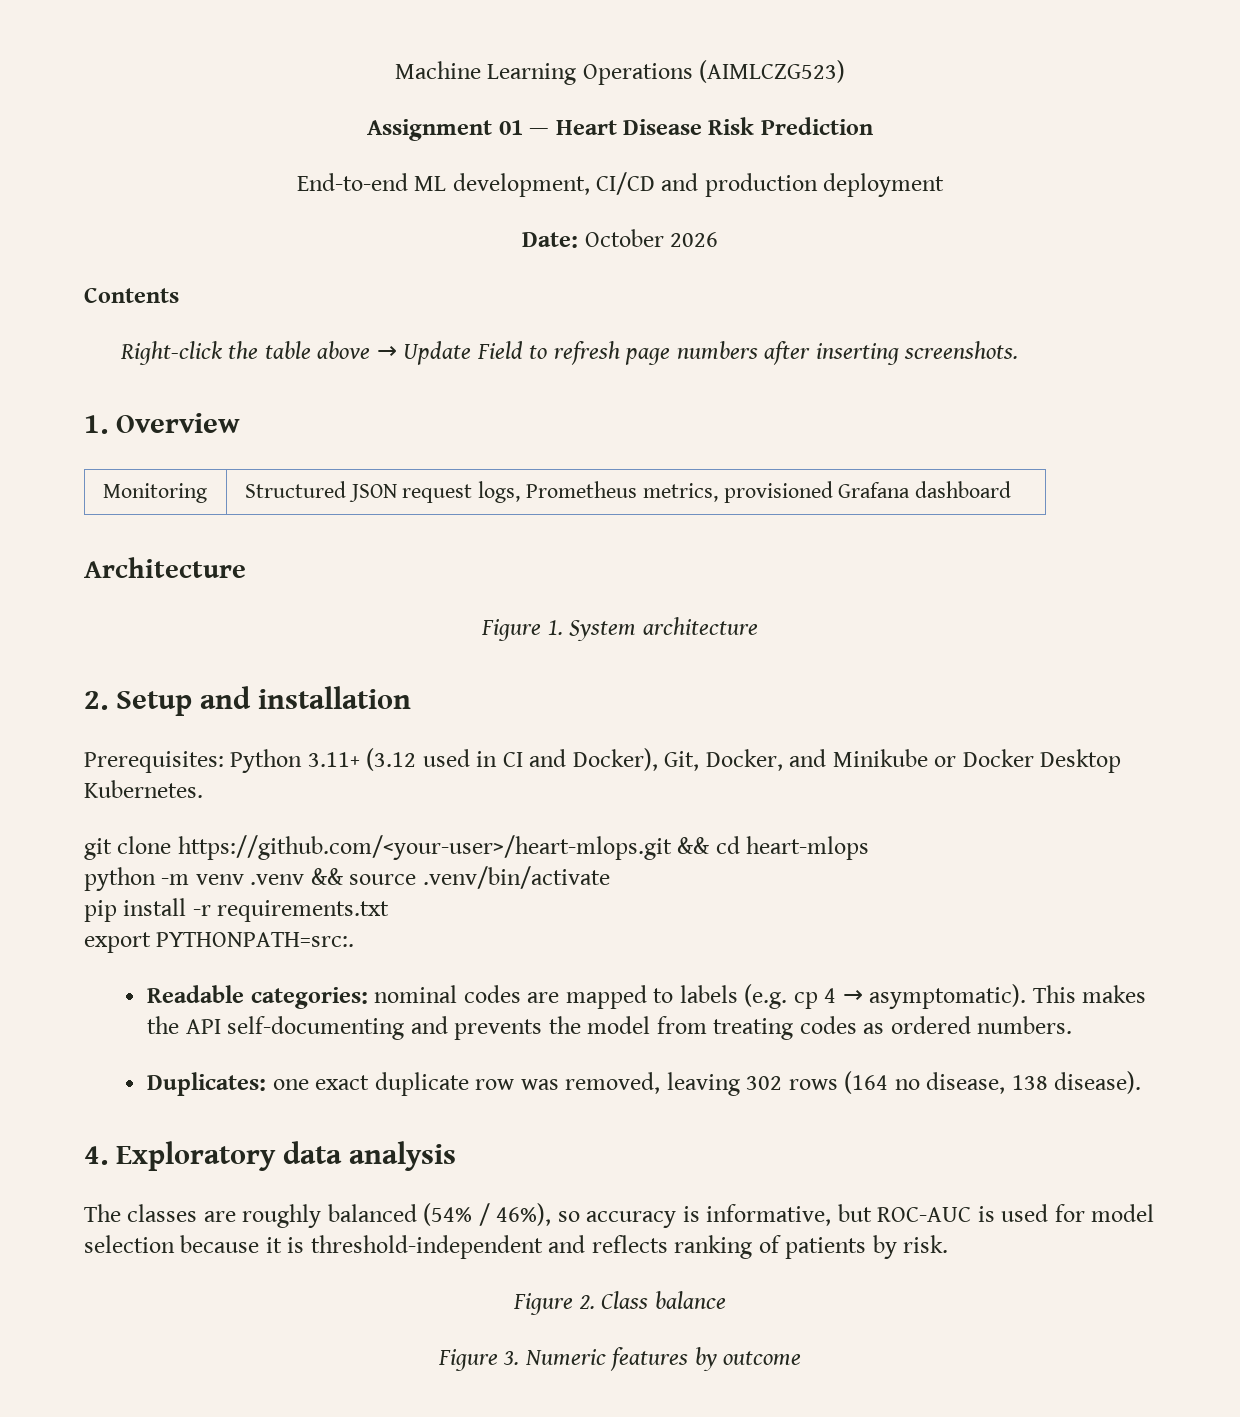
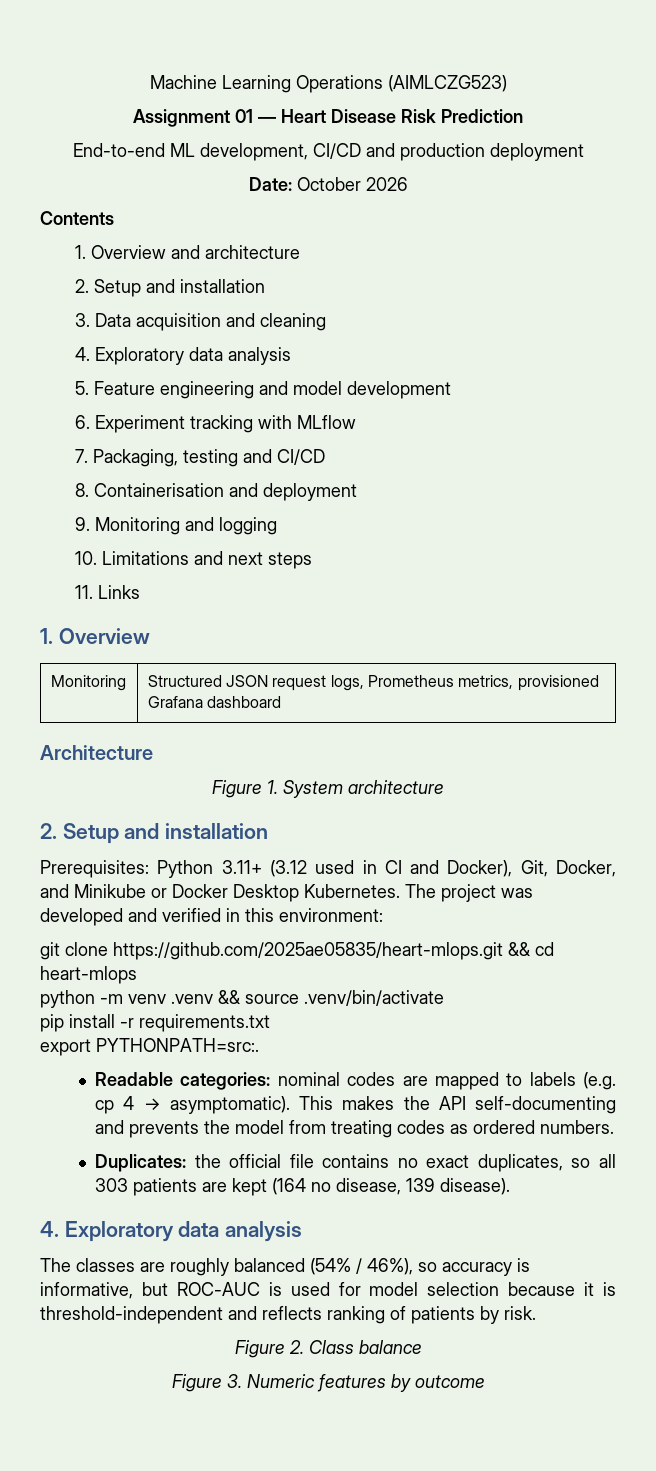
- Right-click the table above → Update Field to refresh page numbers after inserting screenshots.
+ 1. Overview and architecture
+ 2. Setup and installation
+ 3. Data acquisition and cleaning
+ 4. Exploratory data analysis
+ 5. Feature engineering and model development
+ 6. Experiment tracking with MLflow
+ 7. Packaging, testing and CI/CD
+ 8. Containerisation and deployment
+ 9. Monitoring and logging
+ 10. Limitations and next steps
+ 11. Links
+ The project was developed and verified in this environment:
- git clone https://github.com/<your-user>/heart-mlops.git && cd heart-mlops
+ git clone https://github.com/2025ae05835/heart-mlops.git && cd heart-mlops
- Duplicates: one exact duplicate row was removed, leaving 302 rows (164 no disease, 138 disease).
+ Duplicates: the official file contains no exact duplicates, so all 303 patients are kept (164 no disease, 139 disease).

